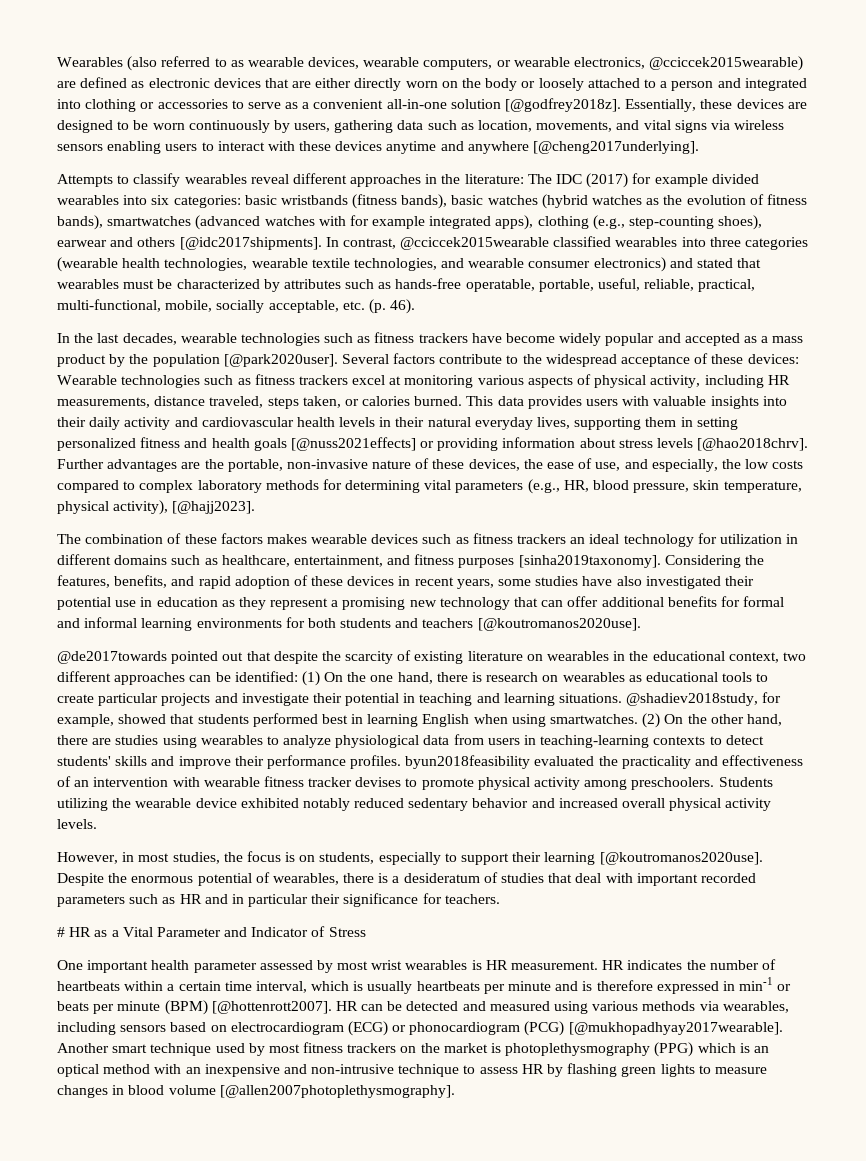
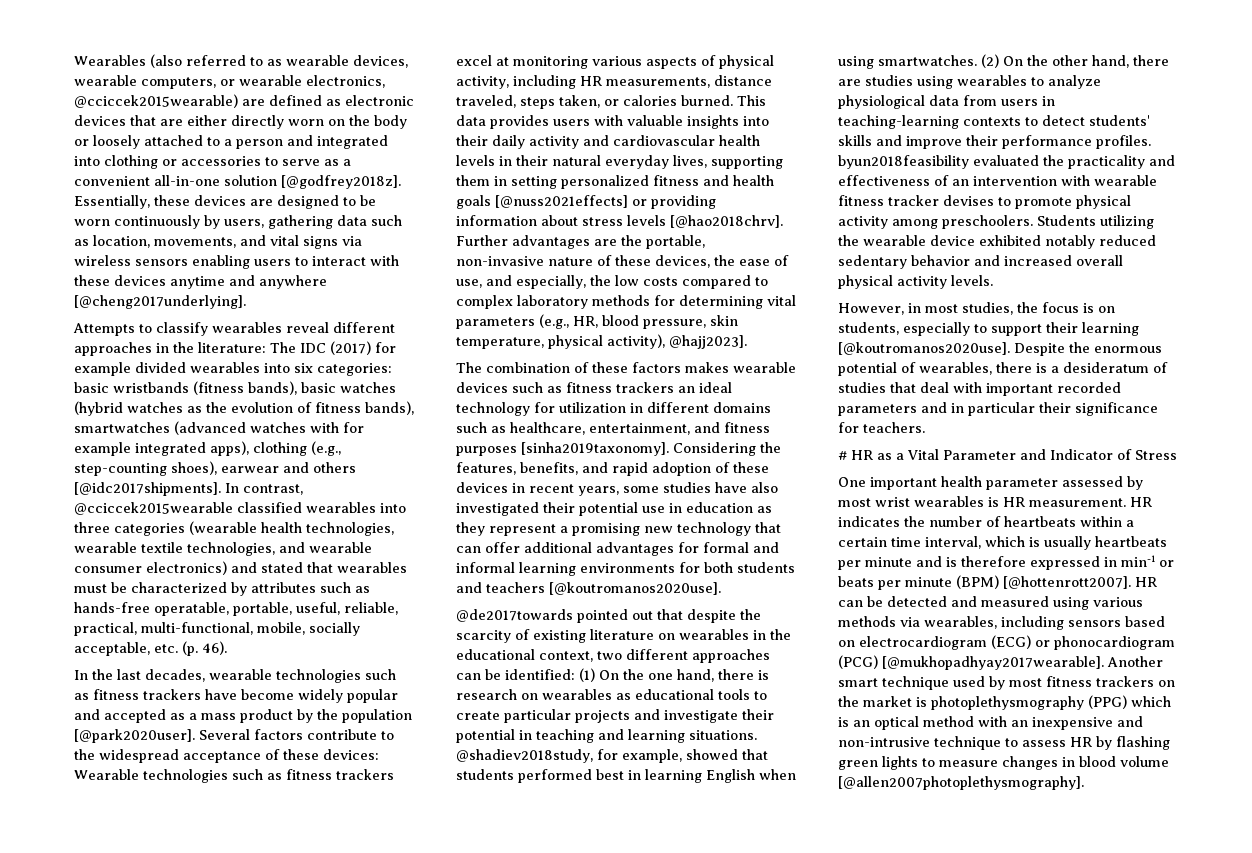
- Further advantages are the portable, non-invasive nature of these devices, the ease of use, and especially, the low costs compared to complex laboratory methods for determining vital parameters (e.g., HR, blood pressure, skin temperature, physical activity), [@hajj2023].
+ Further advantages are the portable, non-invasive nature of these devices, the ease of use, and especially, the low costs compared to complex laboratory methods for determining vital parameters (e.g., HR, blood pressure, skin temperature, physical activity), @hajj2023].
- Considering the features, benefits, and rapid adoption of these devices in recent years, some studies have also investigated their potential use in education as they represent a promising new technology that can offer additional benefits for formal and informal learning environments for both students and teachers [@koutromanos2020use].
+ Considering the features, benefits, and rapid adoption of these devices in recent years, some studies have also investigated their potential use in education as they represent a promising new technology that can offer additional advantages for formal and informal learning environments for both students and teachers [@koutromanos2020use].
- Despite the enormous potential of wearables, there is a desideratum of studies that deal with important recorded parameters such as HR and in particular their significance for teachers.
+ Despite the enormous potential of wearables, there is a desideratum of studies that deal with important recorded parameters and in particular their significance for teachers.

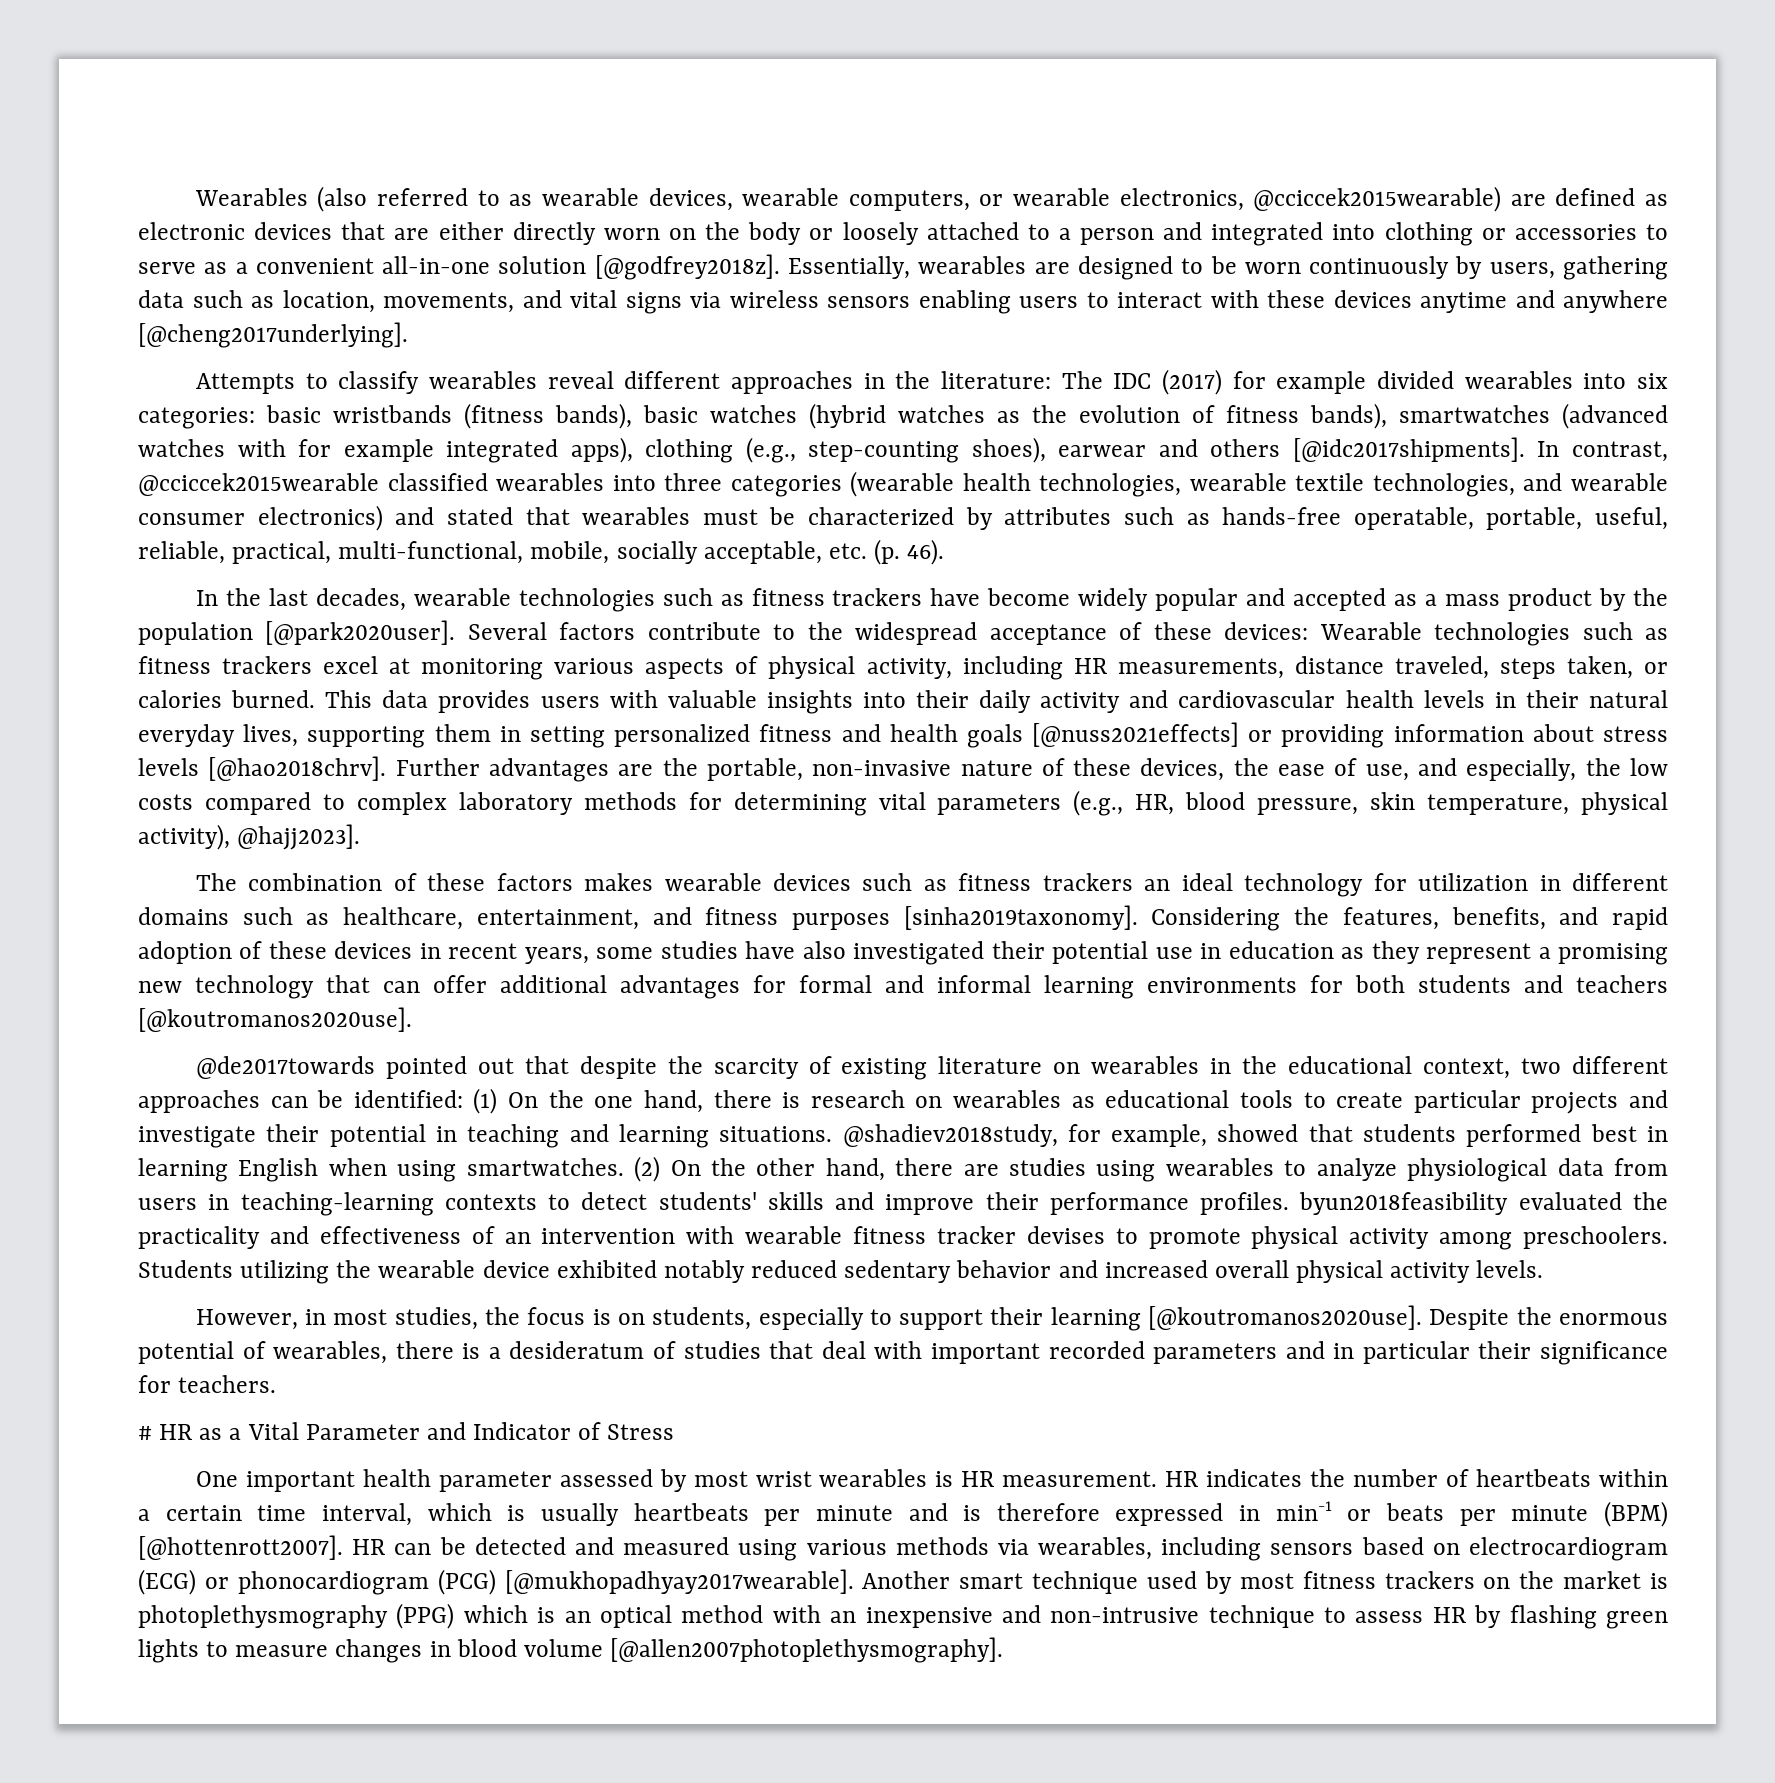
- Essentially, these devices are designed to be worn continuously by users, gathering data such as location, movements, and vital signs via wireless sensors enabling users to interact with these devices anytime and anywhere [@cheng2017underlying].
+ Essentially, wearables are designed to be worn continuously by users, gathering data such as location, movements, and vital signs via wireless sensors enabling users to interact with these devices anytime and anywhere [@cheng2017underlying].

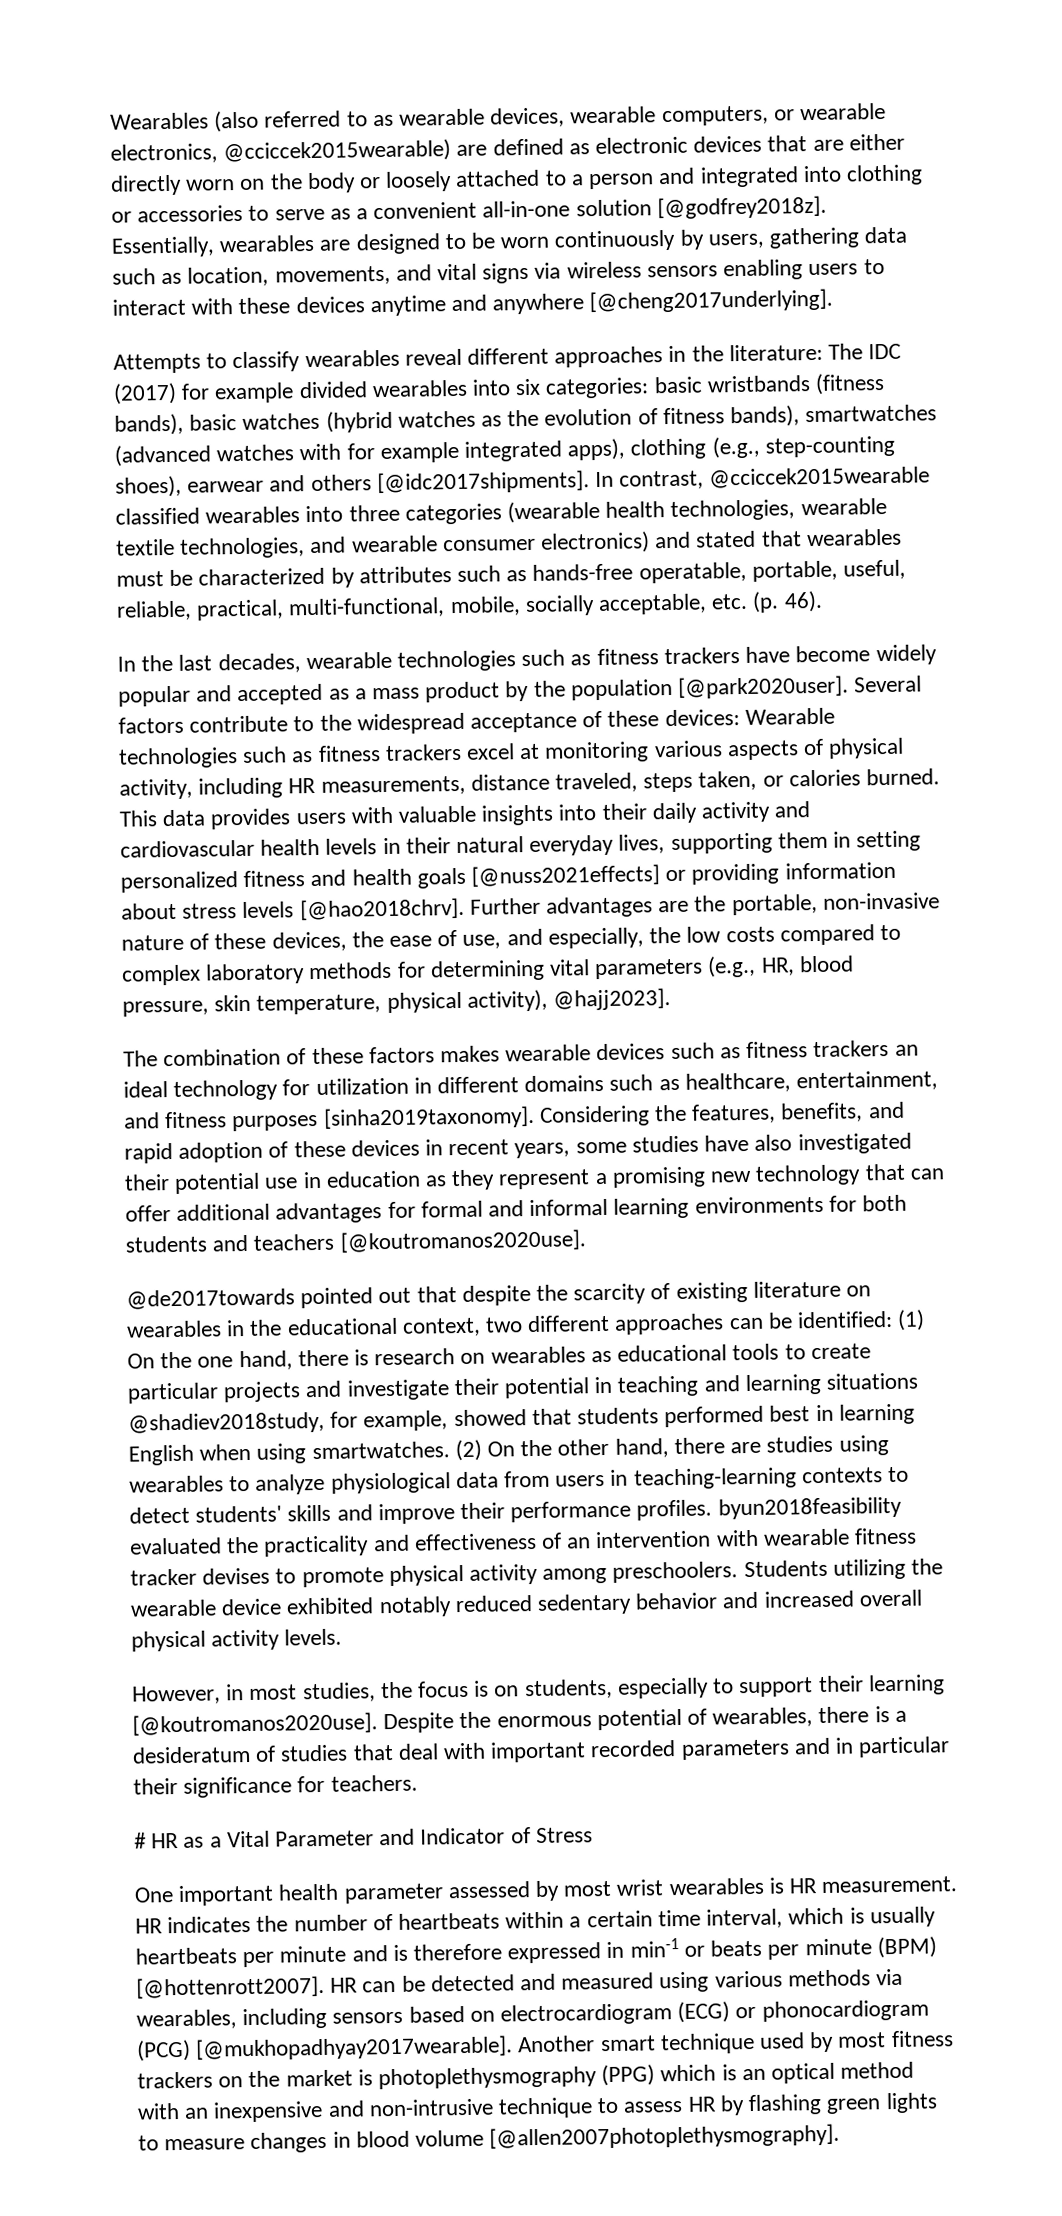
- (1) On the one hand, there is research on wearables as educational tools to create particular projects and investigate their potential in teaching and learning situations. @shadiev2018study, for example, showed that students performed best in learning English when using smartwatches.
+ (1) On the one hand, there is research on wearables as educational tools to create particular projects and investigate their potential in teaching and learning situations @shadiev2018study, for example, showed that students performed best in learning English when using smartwatches.

